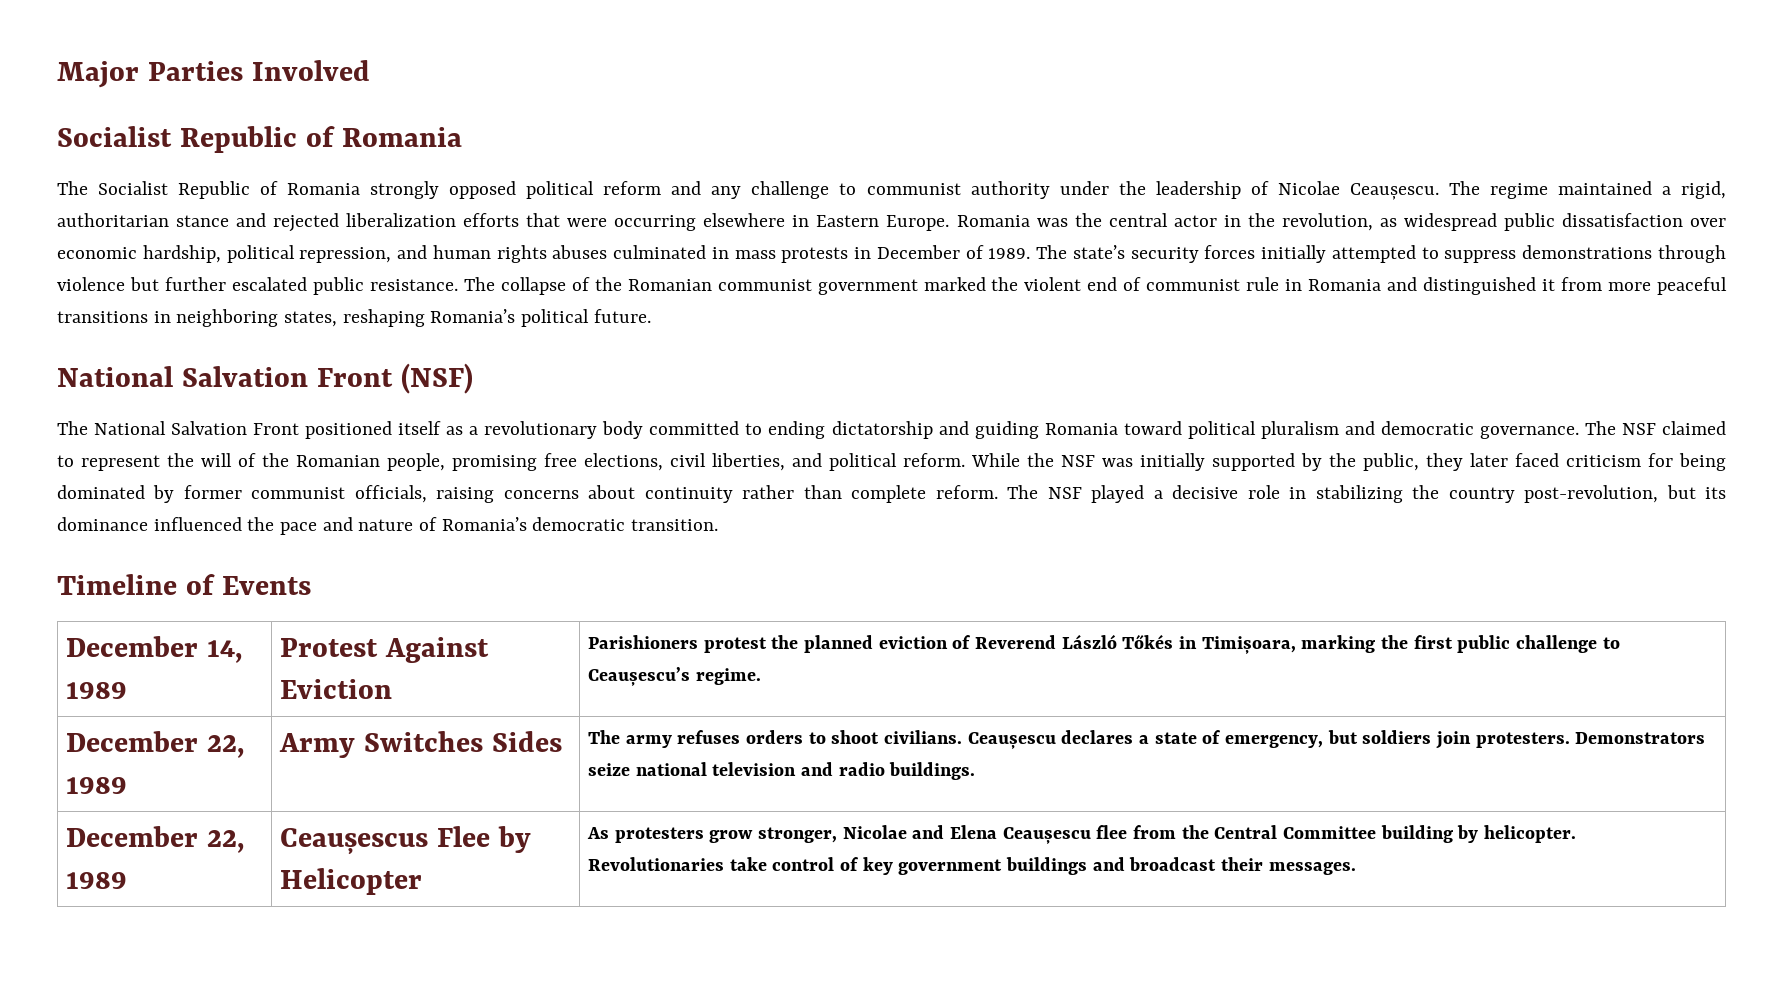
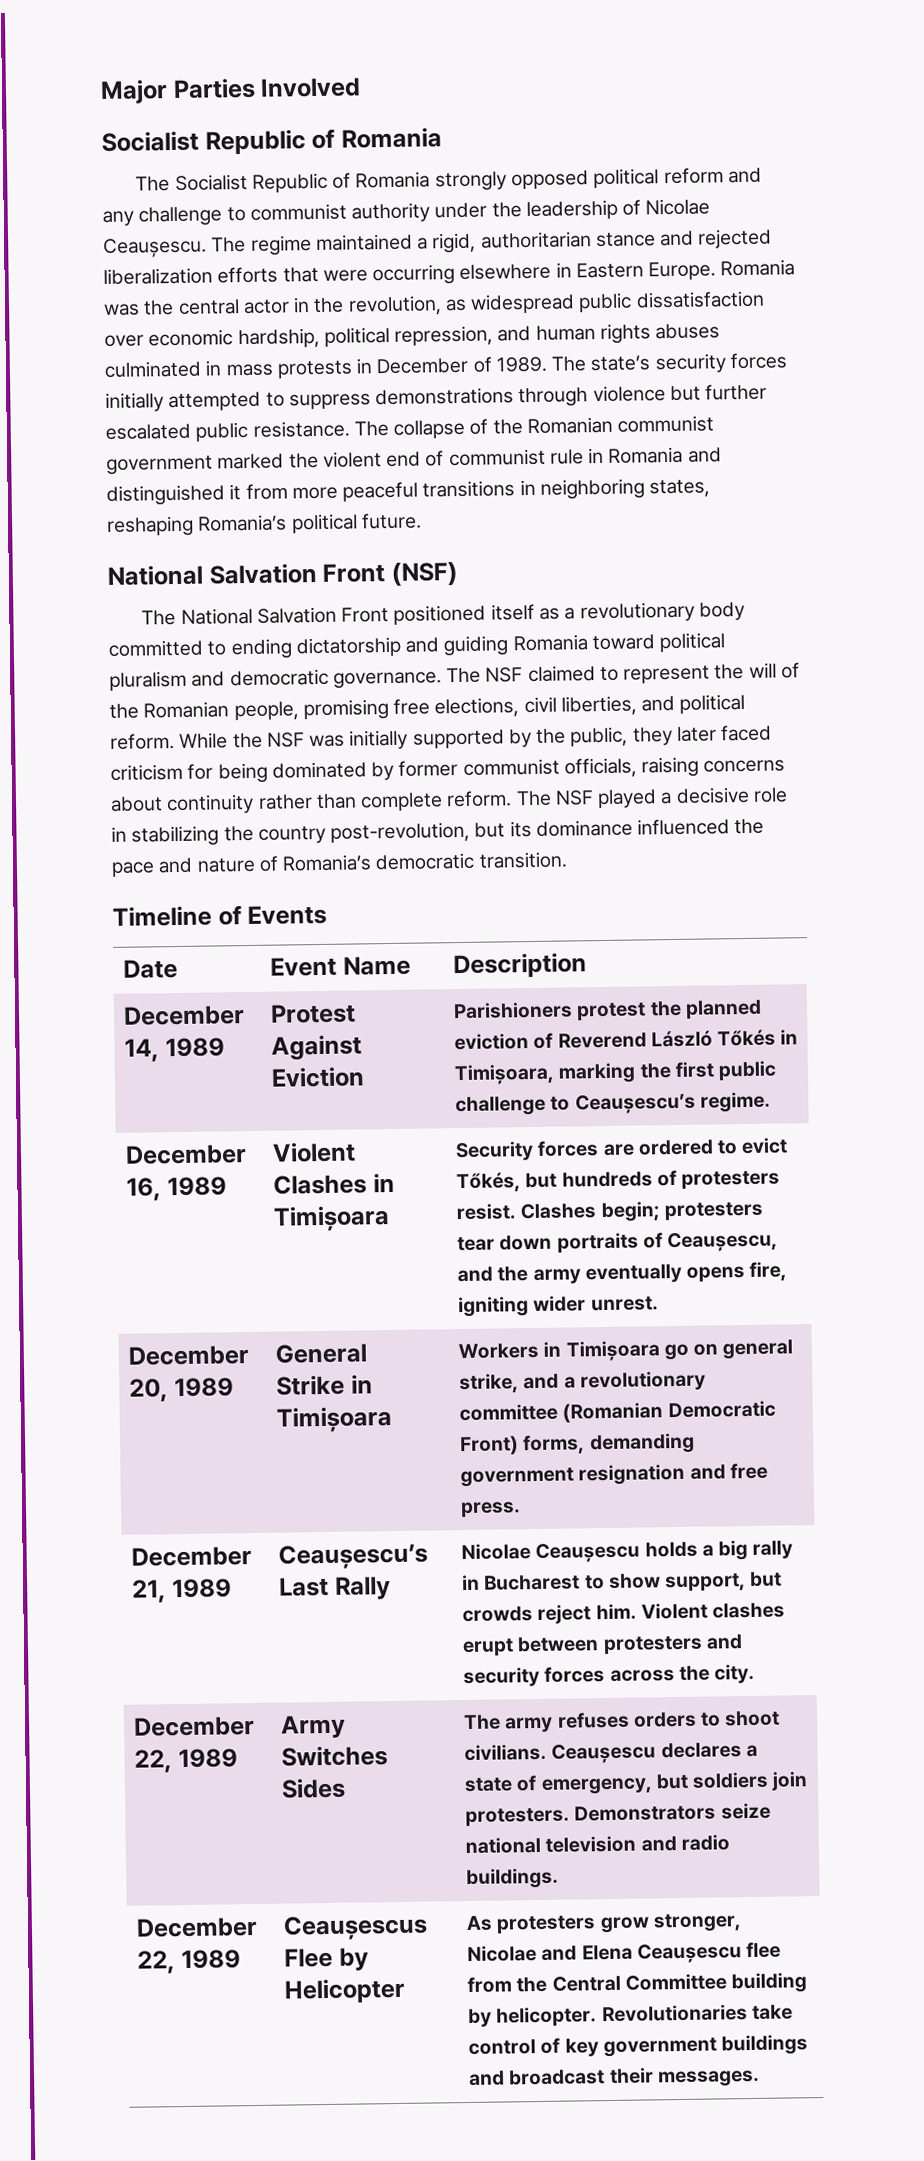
+ Date | Event Name | Description
+ December 16, 1989 | Violent Clashes in Timișoara | Security forces are ordered to evict Tőkés, but hundreds of protesters resist. Clashes begin; protesters tear down portraits of Ceaușescu, and the army eventually opens fire, igniting wider unrest.
+ December 20, 1989 | General Strike in Timișoara | Workers in Timișoara go on general strike, and a revolutionary committee (Romanian Democratic Front) forms, demanding government resignation and free press.
+ December 21, 1989 | Ceaușescu’s Last Rally | Nicolae Ceaușescu holds a big rally in Bucharest to show support, but crowds reject him. Violent clashes erupt between protesters and security forces across the city.

